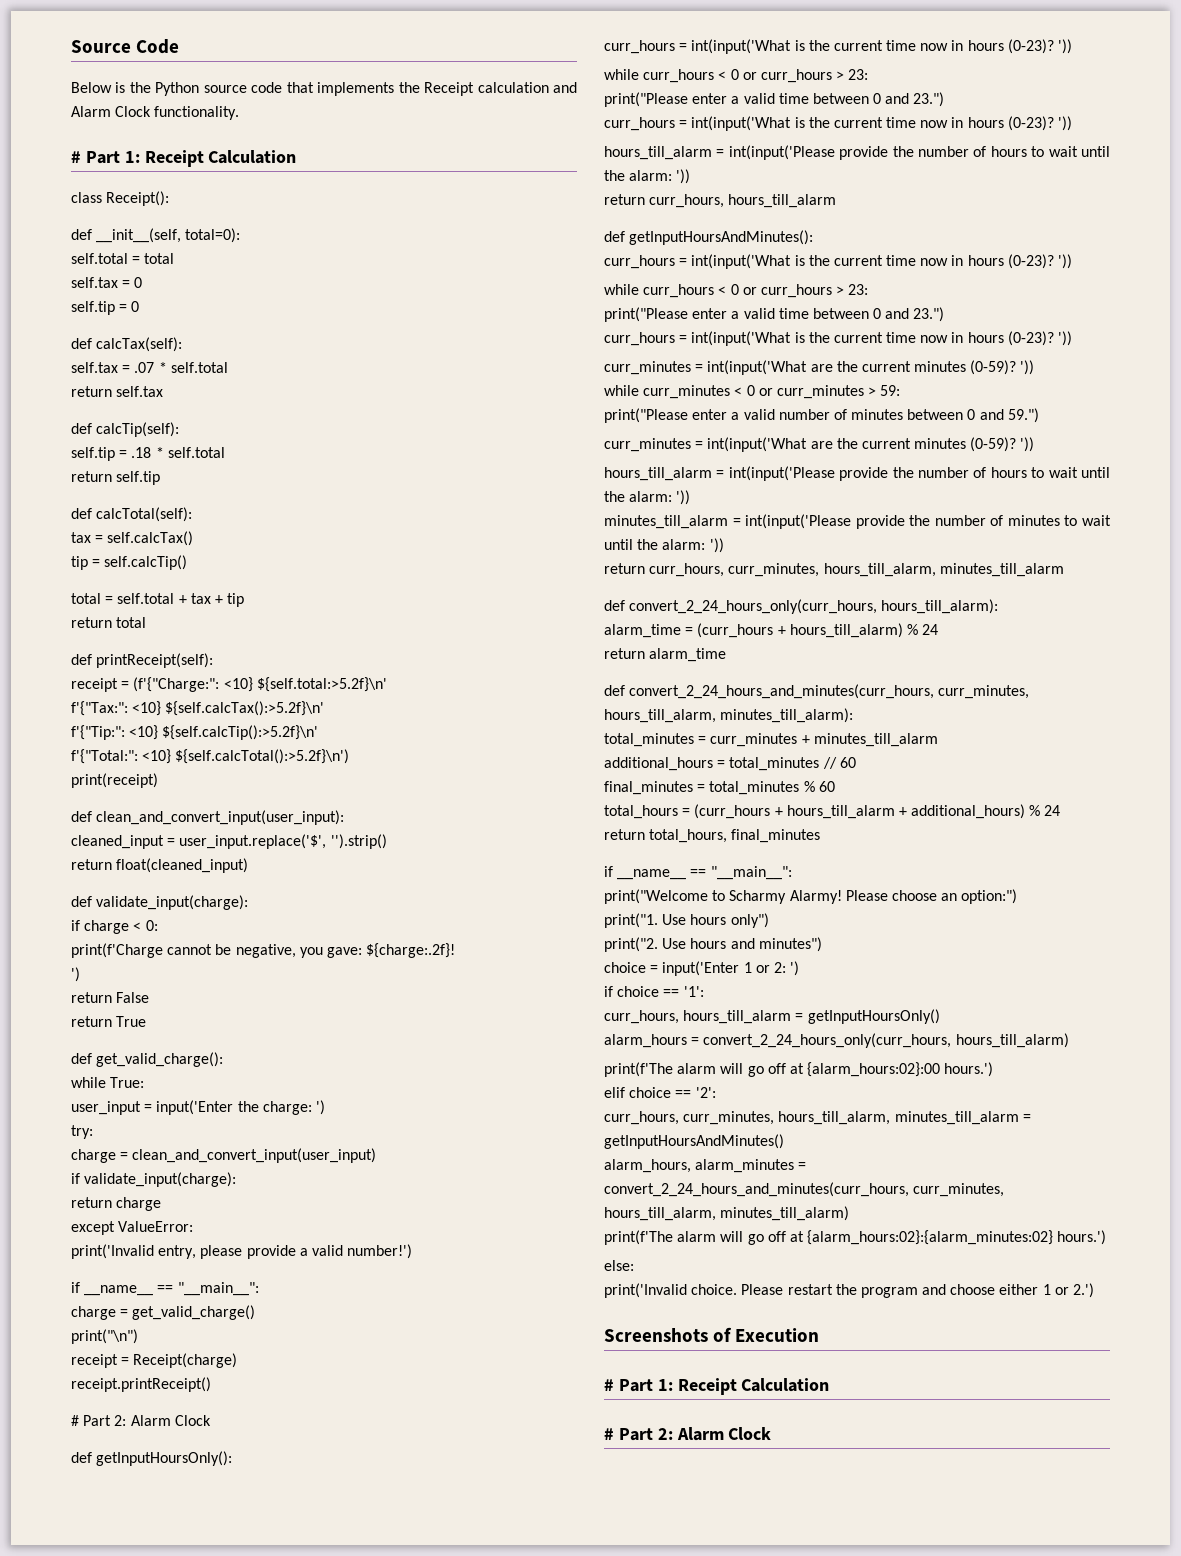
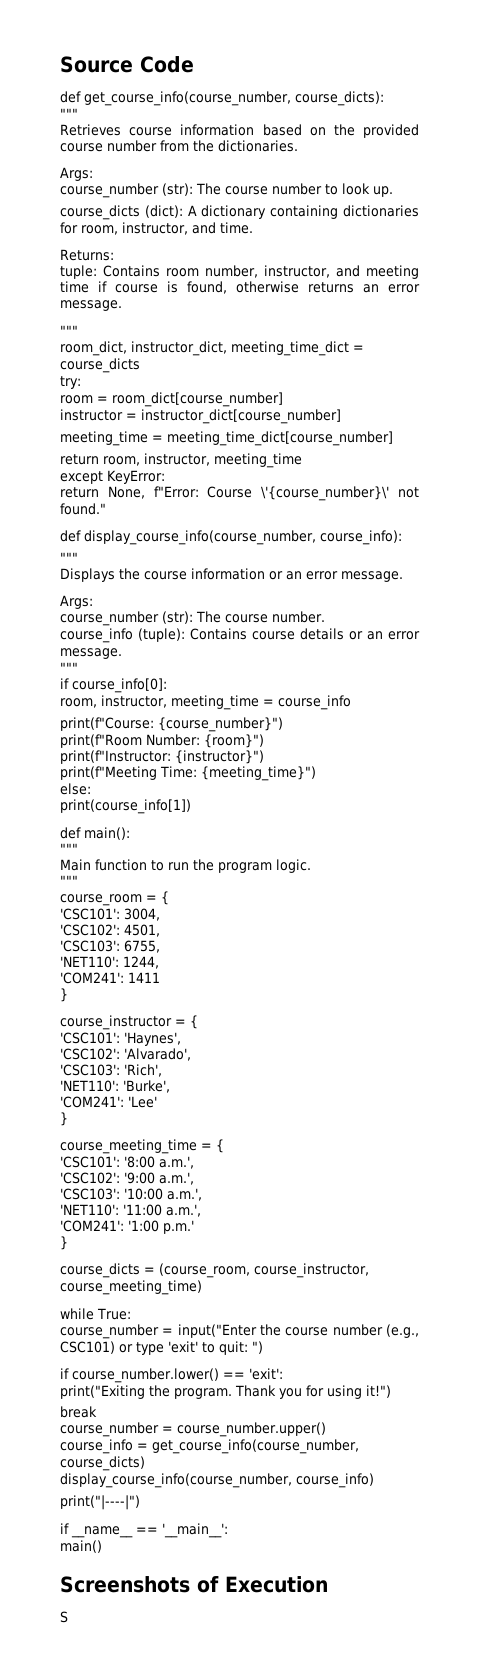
- Below is the Python source code that implements the Receipt calculation and Alarm Clock functionality.
- # Part 1: Receipt Calculation
- class Receipt():
- def __init__(self, total=0):
- self.total = total
- self.tax = 0
- self.tip = 0
- def calcTax(self):
- self.tax = .07 * self.total
- return self.tax
- def calcTip(self):
- self.tip = .18 * self.total
- return self.tip
- def calcTotal(self):
- tax = self.calcTax()
- tip = self.calcTip()
- total = self.total + tax + tip
- return total
- def printReceipt(self):
- receipt = (f'{"Charge:": <10} ${self.total:>5.2f}\n'
- f'{"Tax:": <10} ${self.calcTax():>5.2f}\n'
- f'{"Tip:": <10} ${self.calcTip():>5.2f}\n'
- f'{"Total:": <10} ${self.calcTotal():>5.2f}\n')
- print(receipt)
- def clean_and_convert_input(user_input):
- cleaned_input = user_input.replace('$', '').strip()
- return float(cleaned_input)
- def validate_input(charge):
- if charge < 0:
- print(f'Charge cannot be negative, you gave: ${charge:.2f}!
- ')
- return False
- return True
- def get_valid_charge():
+ def get_course_info(course_number, course_dicts):
+ """
+ Retrieves course information based on the provided course number from the dictionaries.
+ Args:
+ course_number (str): The course number to look up.
+ course_dicts (dict): A dictionary containing dictionaries for room, instructor, and time.
+ Returns:
+ tuple: Contains room number, instructor, and meeting time if course is found, otherwise returns an error message.
+ """
+ room_dict, instructor_dict, meeting_time_dict = course_dicts
+ try:
+ room = room_dict[course_number]
+ instructor = instructor_dict[course_number]
+ meeting_time = meeting_time_dict[course_number]
+ return room, instructor, meeting_time
+ except KeyError:
+ return None, f"Error: Course \'{course_number}\' not found."
+ def display_course_info(course_number, course_info):
+ """
+ Displays the course information or an error message.
+ Args:
+ course_number (str): The course number.
+ course_info (tuple): Contains course details or an error message.
+ """
+ if course_info[0]:
+ room, instructor, meeting_time = course_info
+ print(f"Course: {course_number}")
+ print(f"Room Number: {room}")
+ print(f"Instructor: {instructor}")
+ print(f"Meeting Time: {meeting_time}")
+ else:
+ print(course_info[1])
+ def main():
+ """
+ Main function to run the program logic.
+ """
+ course_room = {
+ 'CSC101': 3004,
+ 'CSC102': 4501,
+ 'CSC103': 6755,
+ 'NET110': 1244,
+ 'COM241': 1411
+ }
+ course_instructor = {
+ 'CSC101': 'Haynes',
+ 'CSC102': 'Alvarado',
+ 'CSC103': 'Rich',
+ 'NET110': 'Burke',
+ 'COM241': 'Lee'
+ }
+ course_meeting_time = {
+ 'CSC101': '8:00 a.m.',
+ 'CSC102': '9:00 a.m.',
+ 'CSC103': '10:00 a.m.',
+ 'NET110': '11:00 a.m.',
+ 'COM241': '1:00 p.m.'
+ }
+ course_dicts = (course_room, course_instructor, course_meeting_time)
  while True:
- user_input = input('Enter the charge: ')
- try:
- charge = clean_and_convert_input(user_input)
- if validate_input(charge):
- return charge
- except ValueError:
- print('Invalid entry, please provide a valid number!')
- if __name__ == "__main__":
- charge = get_valid_charge()
- print("\n")
- receipt = Receipt(charge)
- receipt.printReceipt()
- # Part 2: Alarm Clock
- def getInputHoursOnly():
- curr_hours = int(input('What is the current time now in hours (0-23)? '))
- while curr_hours < 0 or curr_hours > 23:
- print("Please enter a valid time between 0 and 23.")
- curr_hours = int(input('What is the current time now in hours (0-23)? '))
- hours_till_alarm = int(input('Please provide the number of hours to wait until the alarm: '))
- return curr_hours, hours_till_alarm
- def getInputHoursAndMinutes():
- curr_hours = int(input('What is the current time now in hours (0-23)? '))
- while curr_hours < 0 or curr_hours > 23:
- print("Please enter a valid time between 0 and 23.")
- curr_hours = int(input('What is the current time now in hours (0-23)? '))
- curr_minutes = int(input('What are the current minutes (0-59)? '))
- while curr_minutes < 0 or curr_minutes > 59:
- print("Please enter a valid number of minutes between 0 and 59.")
- curr_minutes = int(input('What are the current minutes (0-59)? '))
- hours_till_alarm = int(input('Please provide the number of hours to wait until the alarm: '))
- minutes_till_alarm = int(input('Please provide the number of minutes to wait until the alarm: '))
- return curr_hours, curr_minutes, hours_till_alarm, minutes_till_alarm
- def convert_2_24_hours_only(curr_hours, hours_till_alarm):
- alarm_time = (curr_hours + hours_till_alarm) % 24
- return alarm_time
- def convert_2_24_hours_and_minutes(curr_hours, curr_minutes, hours_till_alarm, minutes_till_alarm):
- total_minutes = curr_minutes + minutes_till_alarm
- additional_hours = total_minutes // 60
- final_minutes = total_minutes % 60
- total_hours = (curr_hours + hours_till_alarm + additional_hours) % 24
- return total_hours, final_minutes
- if __name__ == "__main__":
- print("Welcome to Scharmy Alarmy! Please choose an option:")
- print("1. Use hours only")
- print("2. Use hours and minutes")
- choice = input('Enter 1 or 2: ')
- if choice == '1':
- curr_hours, hours_till_alarm = getInputHoursOnly()
- alarm_hours = convert_2_24_hours_only(curr_hours, hours_till_alarm)
- print(f'The alarm will go off at {alarm_hours:02}:00 hours.')
- elif choice == '2':
- curr_hours, curr_minutes, hours_till_alarm, minutes_till_alarm = getInputHoursAndMinutes()
- alarm_hours, alarm_minutes = convert_2_24_hours_and_minutes(curr_hours, curr_minutes, hours_till_alarm, minutes_till_alarm)
- print(f'The alarm will go off at {alarm_hours:02}:{alarm_minutes:02} hours.')
- else:
- print('Invalid choice. Please restart the program and choose either 1 or 2.')
+ course_number = input("Enter the course number (e.g., CSC101) or type 'exit' to quit: ")
+ if course_number.lower() == 'exit':
+ print("Exiting the program. Thank you for using it!")
+ break
+ course_number = course_number.upper()
+ course_info = get_course_info(course_number, course_dicts)
+ display_course_info(course_number, course_info)
+ print("|----|")
+ if __name__ == '__main__':
+ main()
  Screenshots of Execution
- # Part 1: Receipt Calculation
- # Part 2: Alarm Clock
+ S

